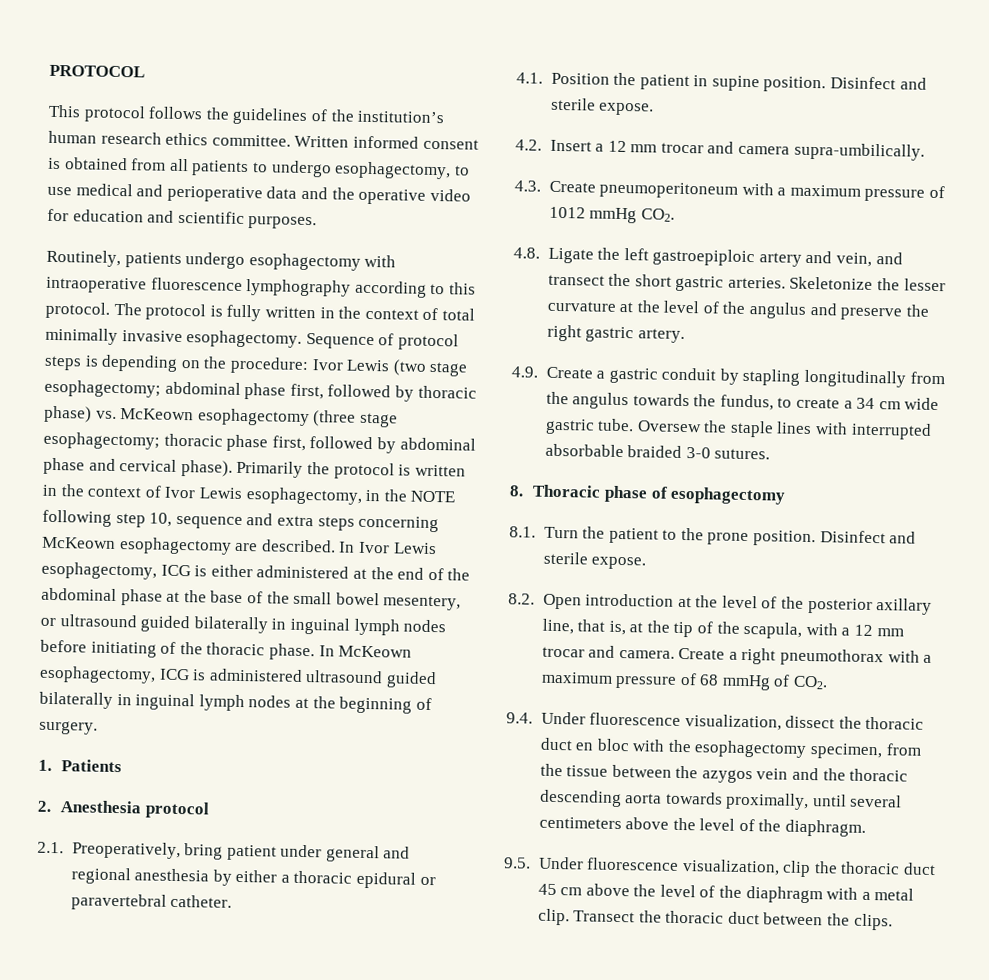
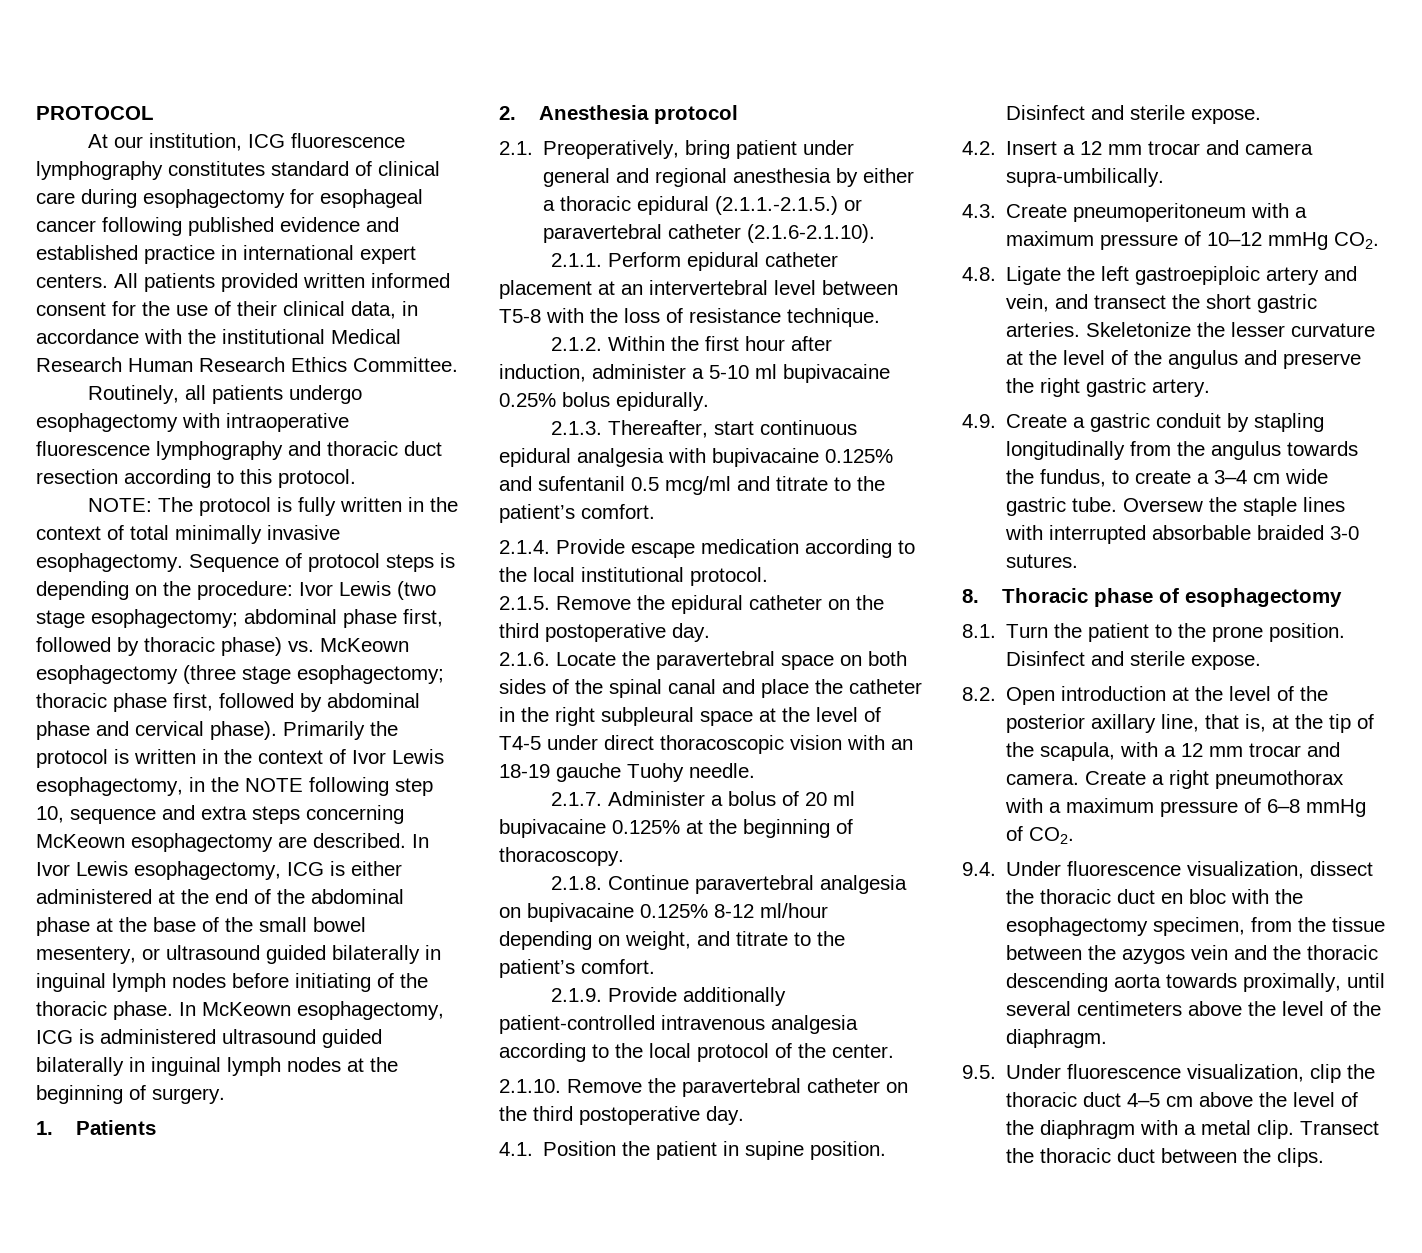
- This protocol follows the guidelines of the institution’s human research ethics committee. Written informed consent is obtained from all patients to undergo esophagectomy, to use medical and perioperative data and the operative video for education and scientific purposes.
+ At our institution, ICG fluorescence lymphography constitutes standard of clinical care during esophagectomy for esophageal cancer following published evidence and established practice in international expert centers. All patients provided written informed consent for the use of their clinical data, in accordance with the institutional Medical Research Human Research Ethics Committee.
- Routinely, patients undergo esophagectomy with intraoperative fluorescence lymphography according to this protocol. The protocol is fully written in the context of total minimally invasive esophagectomy.
+ Routinely, all patients undergo esophagectomy with intraoperative fluorescence lymphography and thoracic duct resection according to this protocol.
+ NOTE: The protocol is fully written in the context of total minimally invasive esophagectomy.
- 2.1. Preoperatively, bring patient under general and regional anesthesia by either a thoracic epidural or paravertebral catheter.
+ 2.1. Preoperatively, bring patient under general and regional anesthesia by either a thoracic epidural (2.1.1.-2.1.5.) or paravertebral catheter (2.1.6-2.1.10).
+ 2.1.1. Perform epidural catheter placement at an intervertebral level between T5-8 with the loss of resistance technique.
+ 2.1.2. Within the first hour after induction, administer a 5-10 ml bupivacaine 0.25% bolus epidurally.
+ 2.1.3. Thereafter, start continuous epidural analgesia with bupivacaine 0.125% and sufentanil 0.5 mcg/ml and titrate to the patient’s comfort.
+ 2.1.4. Provide escape medication according to the local institutional protocol.
+ 2.1.5. Remove the epidural catheter on the third postoperative day.
+ 2.1.6. Locate the paravertebral space on both sides of the spinal canal and place the catheter in the right subpleural space at the level of T4-5 under direct thoracoscopic vision with an 18-19 gauche Tuohy needle.
+ 2.1.7. Administer a bolus of 20 ml bupivacaine 0.125% at the beginning of thoracoscopy.
+ 2.1.8. Continue paravertebral analgesia on bupivacaine 0.125% 8-12 ml/hour depending on weight, and titrate to the patient’s comfort.
+ 2.1.9. Provide additionally patient-controlled intravenous analgesia according to the local protocol of the center.
+ 2.1.10. Remove the paravertebral catheter on the third postoperative day.
- 4.3. Create pneumoperitoneum with a maximum pressure of 1012 mmHg CO2.
+ 4.3. Create pneumoperitoneum with a maximum pressure of 10–12 mmHg CO2.
- 4.9. Create a gastric conduit by stapling longitudinally from the angulus towards the fundus, to create a 34 cm wide gastric tube.
+ 4.9. Create a gastric conduit by stapling longitudinally from the angulus towards the fundus, to create a 3–4 cm wide gastric tube.
- Create a right pneumothorax with a maximum pressure of 68 mmHg of CO2.
+ Create a right pneumothorax with a maximum pressure of 6–8 mmHg of CO2.
- 9.5. Under fluorescence visualization, clip the thoracic duct 45 cm above the level of the diaphragm with a metal clip.
+ 9.5. Under fluorescence visualization, clip the thoracic duct 4–5 cm above the level of the diaphragm with a metal clip.

